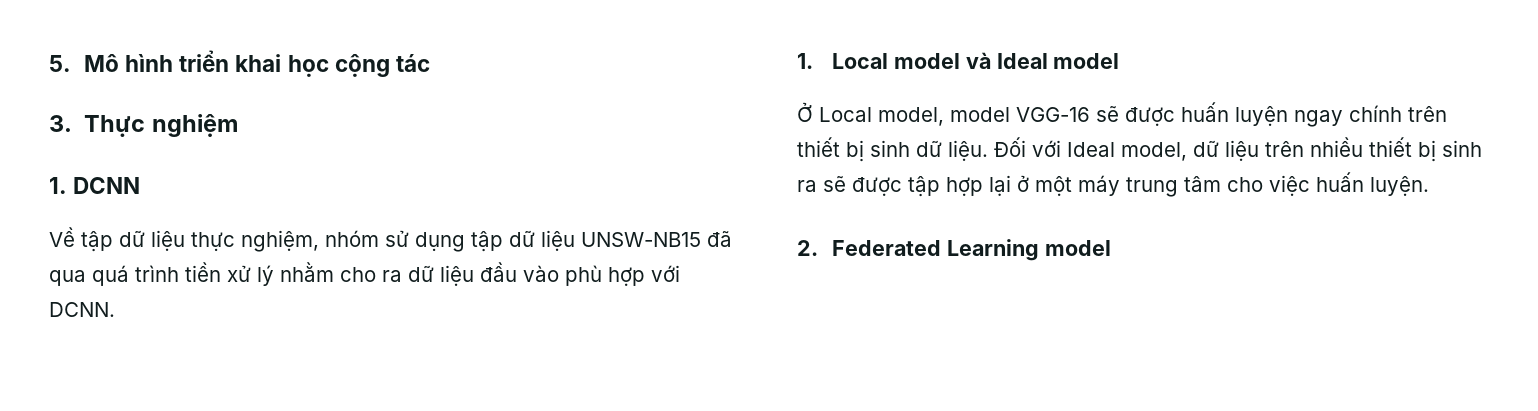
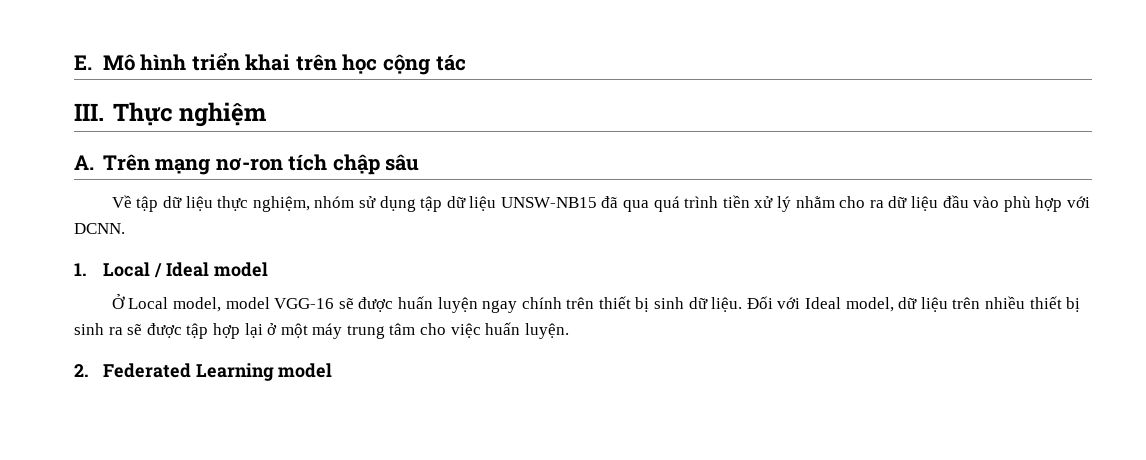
- 5. Mô hình triển khai học cộng tác
+ E. Mô hình triển khai trên học cộng tác
- 3. Thực nghiệm
+ III. Thực nghiệm
- 1. DCNN
+ A. Trên mạng nơ-ron tích chập sâu
- 1. Local model và Ideal model
+ 1. Local / Ideal model

